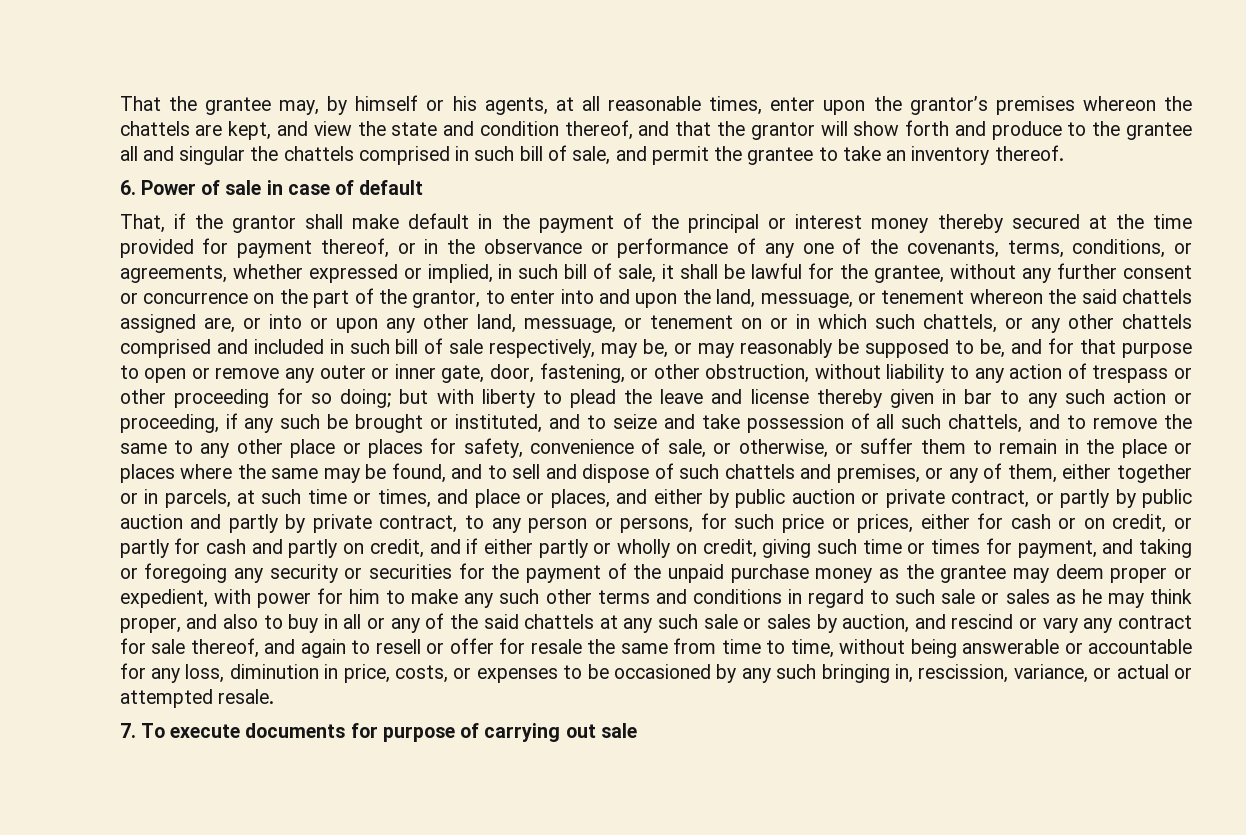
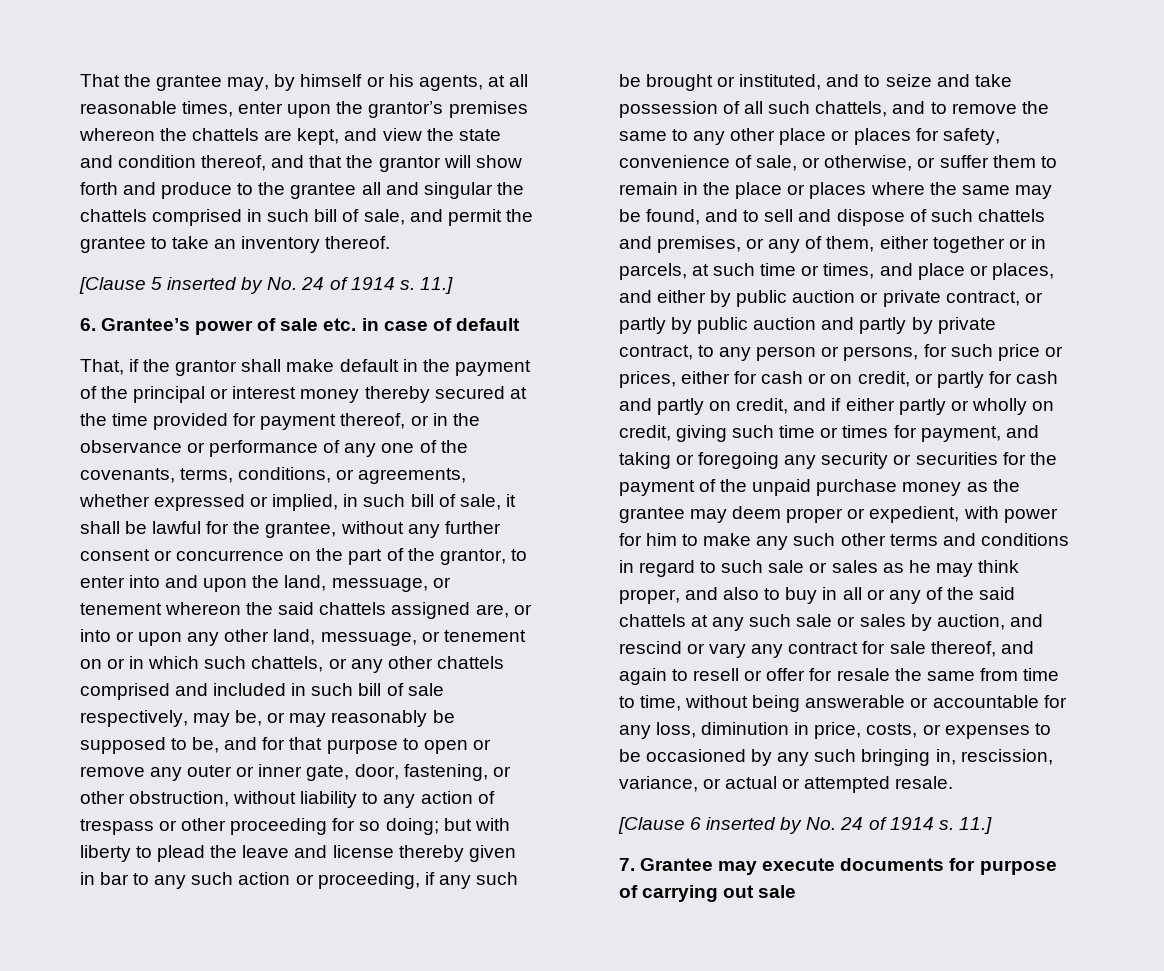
+ [Clause 5 inserted by No. 24 of 1914 s. 11.]
- 6. Power of sale in case of default
+ 6. Grantee’s power of sale etc. in case of default
+ [Clause 6 inserted by No. 24 of 1914 s. 11.]
- 7. To execute documents for purpose of carrying out sale
+ 7. Grantee may execute documents for purpose of carrying out sale

